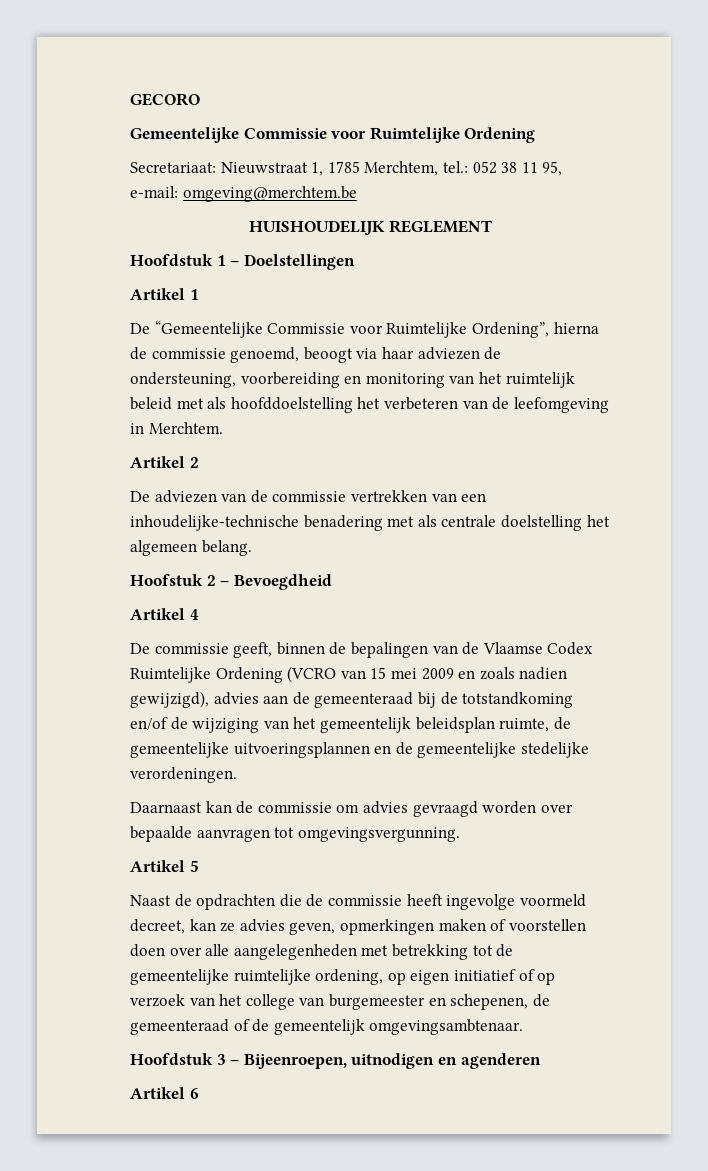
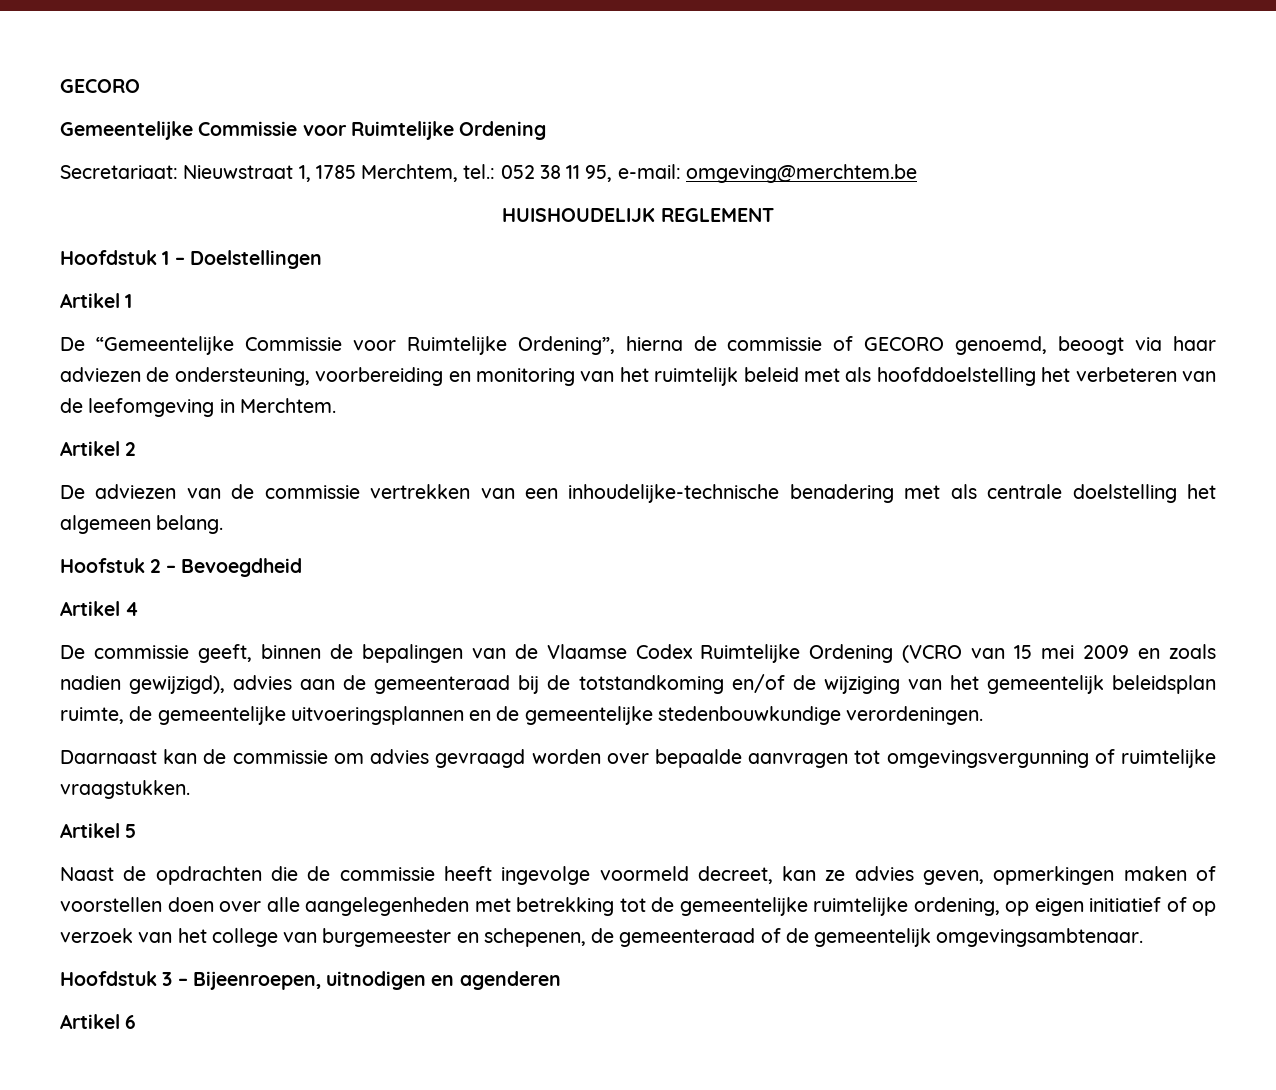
- De “Gemeentelijke Commissie voor Ruimtelijke Ordening”, hierna de commissie genoemd, beoogt via haar adviezen de ondersteuning, voorbereiding en monitoring van het ruimtelijk beleid met als hoofddoelstelling het verbeteren van de leefomgeving in Merchtem.
+ De “Gemeentelijke Commissie voor Ruimtelijke Ordening”, hierna de commissie of GECORO genoemd, beoogt via haar adviezen de ondersteuning, voorbereiding en monitoring van het ruimtelijk beleid met als hoofddoelstelling het verbeteren van de leefomgeving in Merchtem.
- De commissie geeft, binnen de bepalingen van de Vlaamse Codex Ruimtelijke Ordening (VCRO van 15 mei 2009 en zoals nadien gewijzigd), advies aan de gemeenteraad bij de totstandkoming en/of de wijziging van het gemeentelijk beleidsplan ruimte, de gemeentelijke uitvoeringsplannen en de gemeentelijke stedelijke verordeningen.
+ De commissie geeft, binnen de bepalingen van de Vlaamse Codex Ruimtelijke Ordening (VCRO van 15 mei 2009 en zoals nadien gewijzigd), advies aan de gemeenteraad bij de totstandkoming en/of de wijziging van het gemeentelijk beleidsplan ruimte, de gemeentelijke uitvoeringsplannen en de gemeentelijke stedenbouwkundige verordeningen.
- Daarnaast kan de commissie om advies gevraagd worden over bepaalde aanvragen tot omgevingsvergunning.
+ Daarnaast kan de commissie om advies gevraagd worden over bepaalde aanvragen tot omgevingsvergunning of ruimtelijke vraagstukken.

